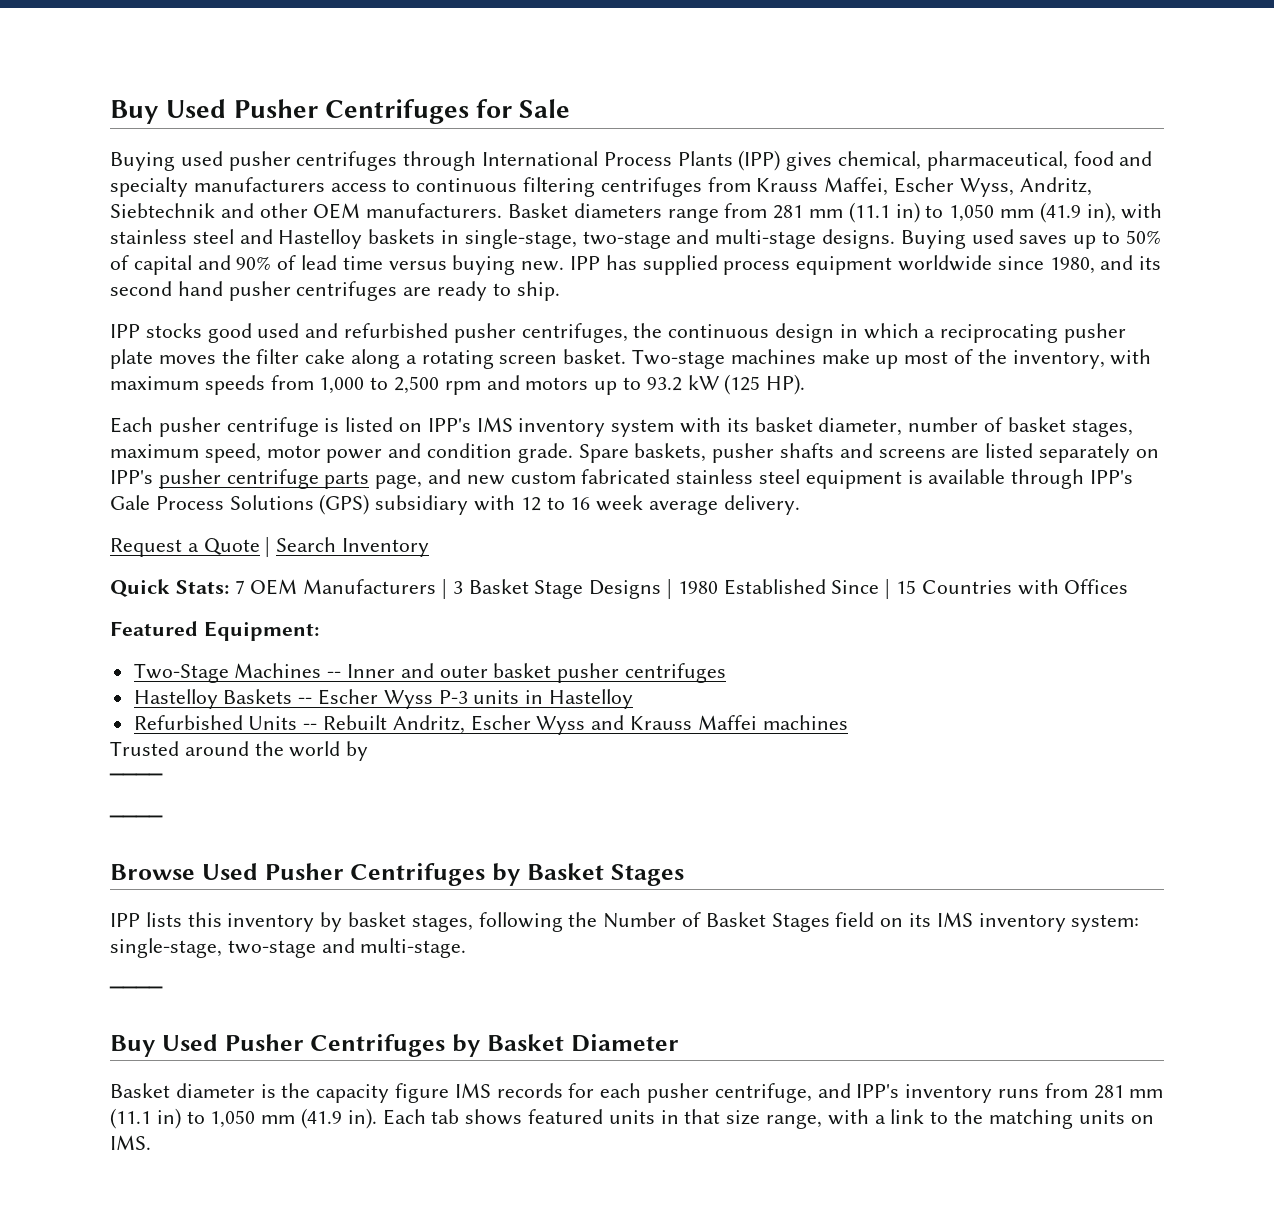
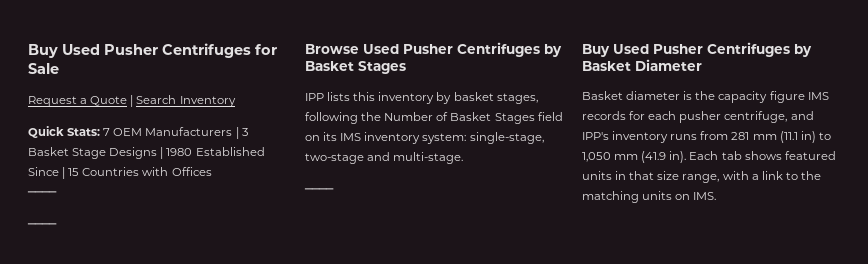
- Buying used pusher centrifuges through International Process Plants (IPP) gives chemical, pharmaceutical, food and specialty manufacturers access to continuous filtering centrifuges from Krauss Maffei, Escher Wyss, Andritz, Siebtechnik and other OEM manufacturers. Basket diameters range from 281 mm (11.1 in) to 1,050 mm (41.9 in), with stainless steel and Hastelloy baskets in single-stage, two-stage and multi-stage designs. Buying used saves up to 50% of capital and 90% of lead time versus buying new. IPP has supplied process equipment worldwide since 1980, and its second hand pusher centrifuges are ready to ship.
- IPP stocks good used and refurbished pusher centrifuges, the continuous design in which a reciprocating pusher plate moves the filter cake along a rotating screen basket. Two-stage machines make up most of the inventory, with maximum speeds from 1,000 to 2,500 rpm and motors up to 93.2 kW (125 HP).
- Each pusher centrifuge is listed on IPP's IMS inventory system with its basket diameter, number of basket stages, maximum speed, motor power and condition grade. Spare baskets, pusher shafts and screens are listed separately on IPP's pusher centrifuge parts page, and new custom fabricated stainless steel equipment is available through IPP's Gale Process Solutions (GPS) subsidiary with 12 to 16 week average delivery.
- Featured Equipment:
- Two-Stage Machines -- Inner and outer basket pusher centrifuges
- Hastelloy Baskets -- Escher Wyss P-3 units in Hastelloy
- Refurbished Units -- Rebuilt Andritz, Escher Wyss and Krauss Maffei machines
- Trusted around the world by

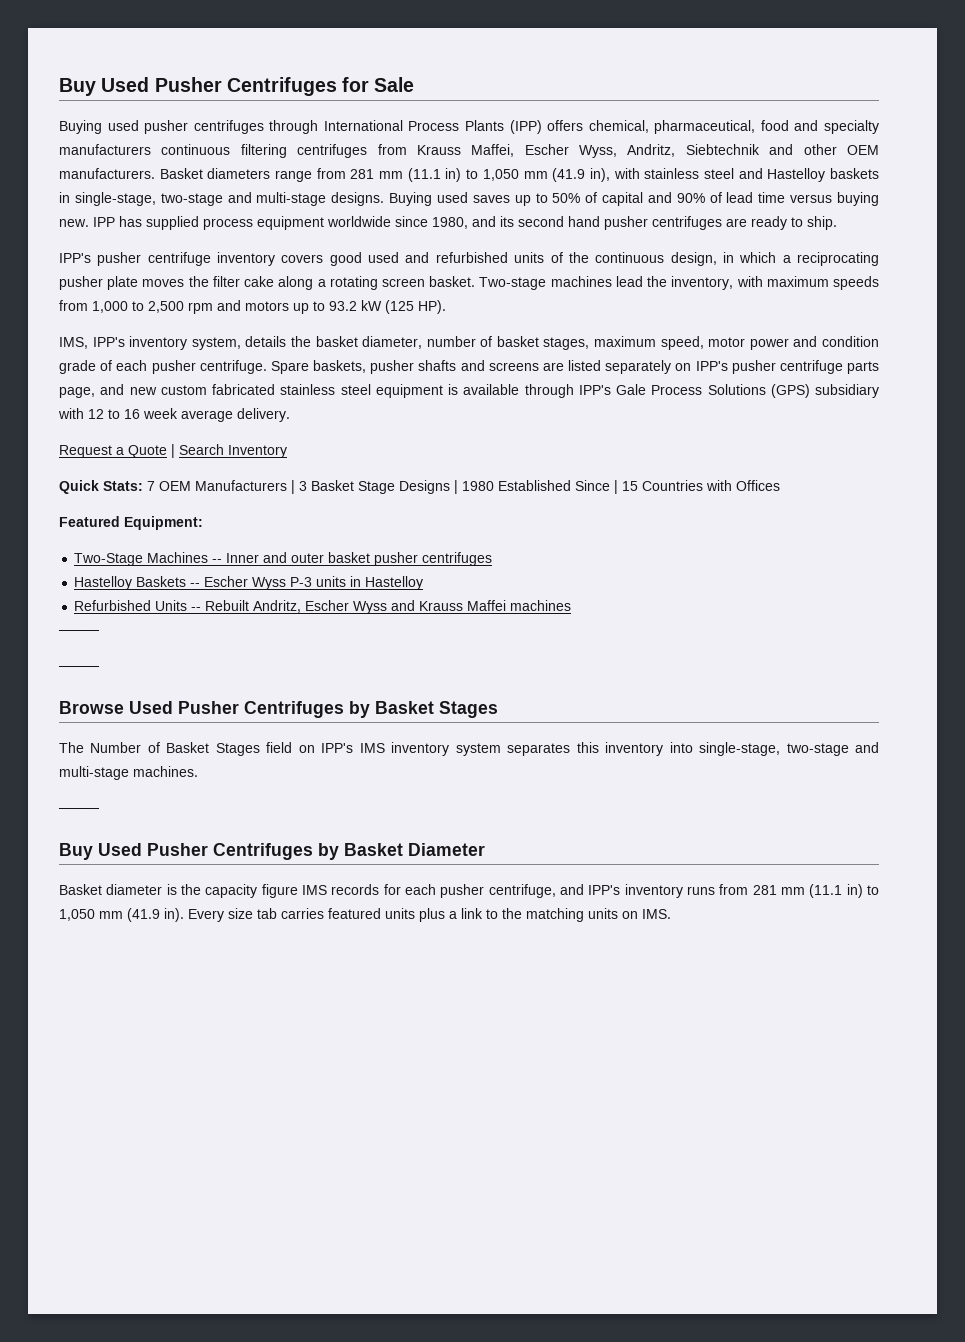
+ Buying used pusher centrifuges through International Process Plants (IPP) offers chemical, pharmaceutical, food and specialty manufacturers continuous filtering centrifuges from Krauss Maffei, Escher Wyss, Andritz, Siebtechnik and other OEM manufacturers. Basket diameters range from 281 mm (11.1 in) to 1,050 mm (41.9 in), with stainless steel and Hastelloy baskets in single-stage, two-stage and multi-stage designs. Buying used saves up to 50% of capital and 90% of lead time versus buying new. IPP has supplied process equipment worldwide since 1980, and its second hand pusher centrifuges are ready to ship.
+ IPP's pusher centrifuge inventory covers good used and refurbished units of the continuous design, in which a reciprocating pusher plate moves the filter cake along a rotating screen basket. Two-stage machines lead the inventory, with maximum speeds from 1,000 to 2,500 rpm and motors up to 93.2 kW (125 HP).
+ IMS, IPP's inventory system, details the basket diameter, number of basket stages, maximum speed, motor power and condition grade of each pusher centrifuge. Spare baskets, pusher shafts and screens are listed separately on IPP's pusher centrifuge parts page, and new custom fabricated stainless steel equipment is available through IPP's Gale Process Solutions (GPS) subsidiary with 12 to 16 week average delivery.
+ Featured Equipment:
+ Two-Stage Machines -- Inner and outer basket pusher centrifuges
+ Hastelloy Baskets -- Escher Wyss P-3 units in Hastelloy
+ Refurbished Units -- Rebuilt Andritz, Escher Wyss and Krauss Maffei machines
- IPP lists this inventory by basket stages, following the Number of Basket Stages field on its IMS inventory system: single-stage, two-stage and multi-stage.
+ The Number of Basket Stages field on IPP's IMS inventory system separates this inventory into single-stage, two-stage and multi-stage machines.
- Each tab shows featured units in that size range, with a link to the matching units on IMS.
+ Every size tab carries featured units plus a link to the matching units on IMS.

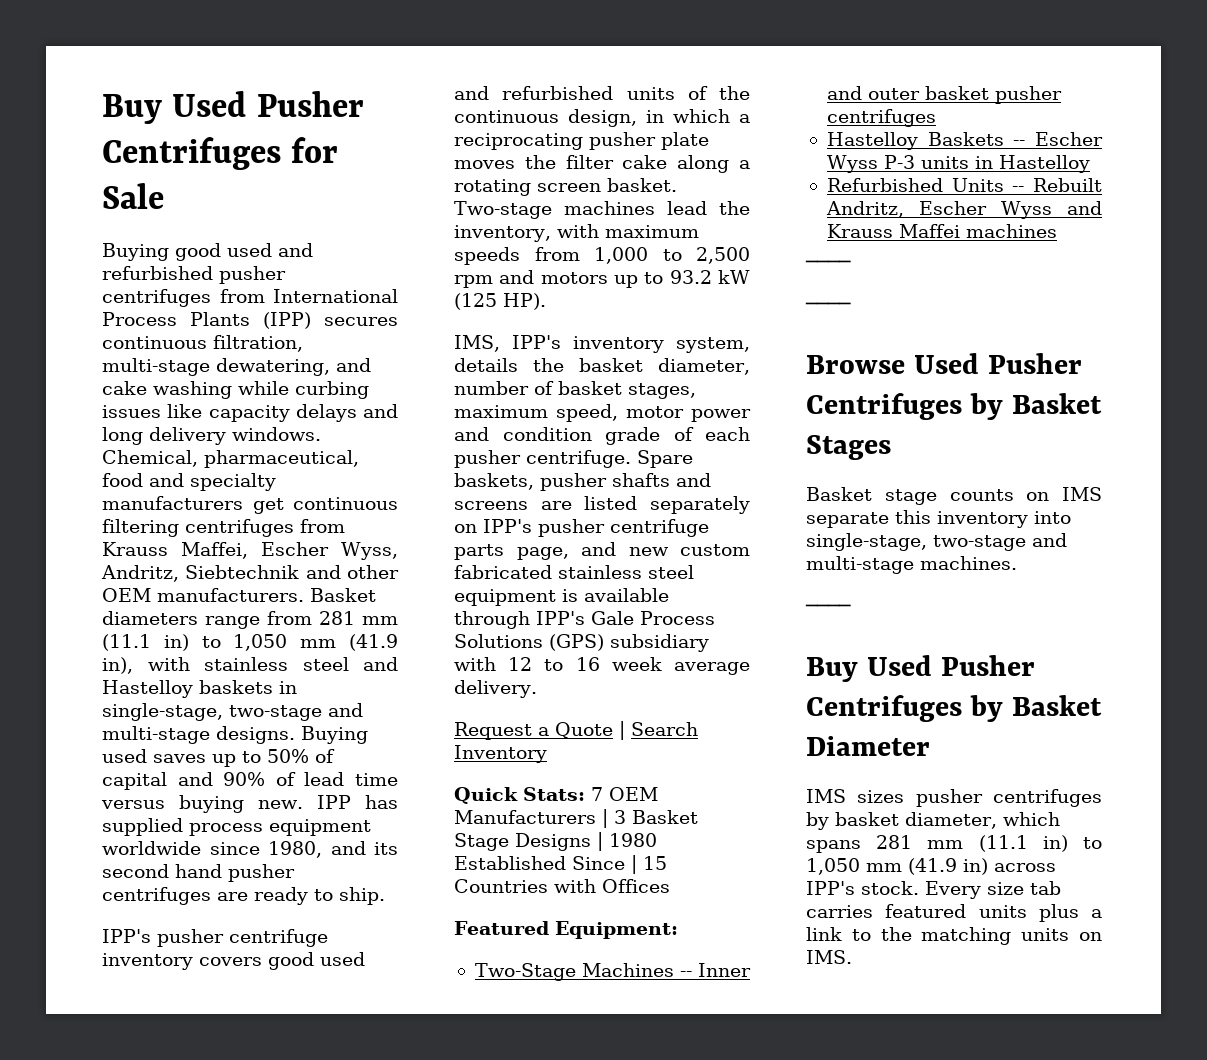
- Buying used pusher centrifuges through International Process Plants (IPP) offers chemical, pharmaceutical, food and specialty manufacturers continuous filtering centrifuges from Krauss Maffei, Escher Wyss, Andritz, Siebtechnik and other OEM manufacturers.
+ Buying good used and refurbished pusher centrifuges from International Process Plants (IPP) secures continuous filtration, multi-stage dewatering, and cake washing while curbing issues like capacity delays and long delivery windows. Chemical, pharmaceutical, food and specialty manufacturers get continuous filtering centrifuges from Krauss Maffei, Escher Wyss, Andritz, Siebtechnik and other OEM manufacturers.
- The Number of Basket Stages field on IPP's IMS inventory system separates this inventory into single-stage, two-stage and multi-stage machines.
+ Basket stage counts on IMS separate this inventory into single-stage, two-stage and multi-stage machines.
- Basket diameter is the capacity figure IMS records for each pusher centrifuge, and IPP's inventory runs from 281 mm (11.1 in) to 1,050 mm (41.9 in).
+ IMS sizes pusher centrifuges by basket diameter, which spans 281 mm (11.1 in) to 1,050 mm (41.9 in) across IPP's stock.

